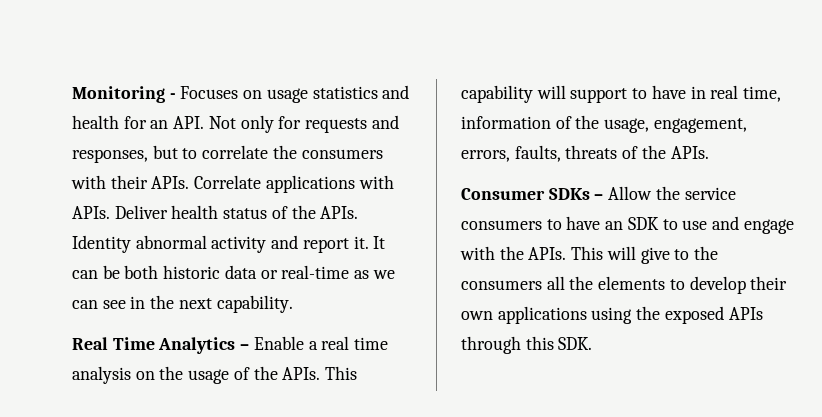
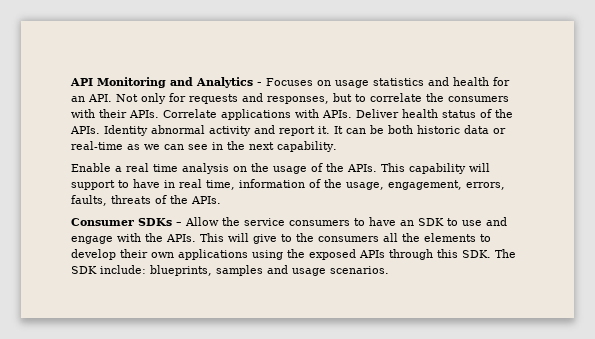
- Monitoring - Focuses on usage statistics and health for an API. Not only for requests and responses, but to correlate the consumers with their APIs.
+ API Monitoring and Analytics - Focuses on usage statistics and health for an API. Not only for requests and responses, but to correlate the consumers with their APIs.
- Real Time Analytics – Enable a real time analysis on the usage of the APIs.
+ Enable a real time analysis on the usage of the APIs.
- This will give to the consumers all the elements to develop their own applications using the exposed APIs through this SDK.
+ This will give to the consumers all the elements to develop their own applications using the exposed APIs through this SDK. The SDK include: blueprints, samples and usage scenarios.

